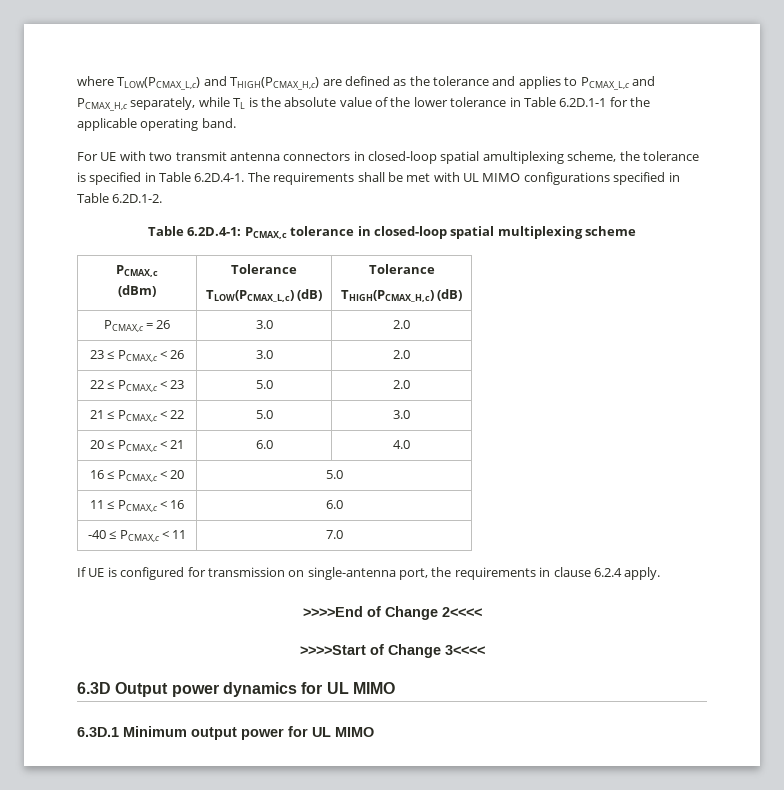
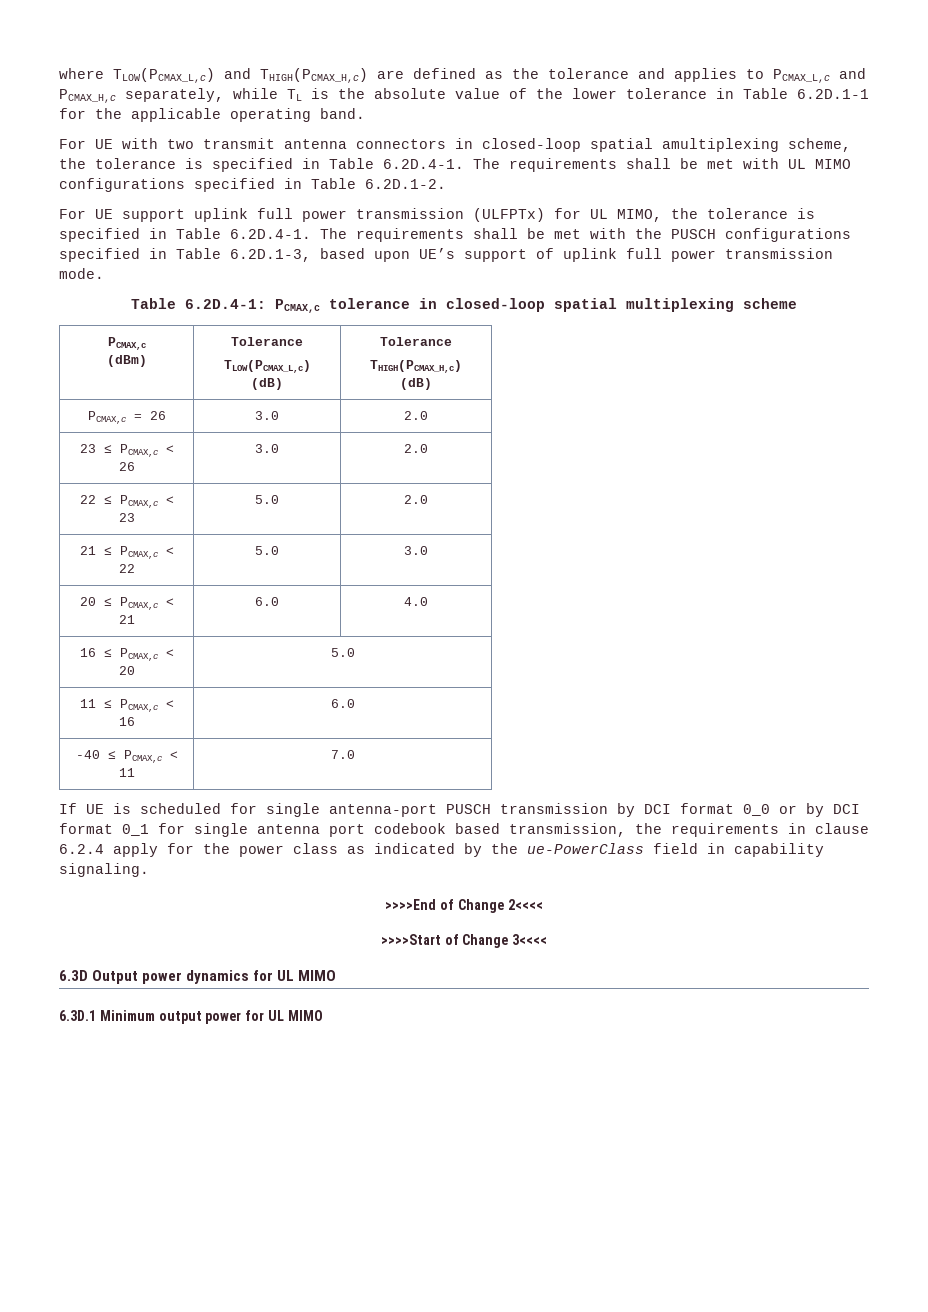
+ For UE support uplink full power transmission (ULFPTx) for UL MIMO, the tolerance is specified in Table 6.2D.4-1. The requirements shall be met with the PUSCH configurations specified in Table 6.2D.1-3, based upon UE’s support of uplink full power transmission mode.
- If UE is configured for transmission on single-antenna port, the requirements in clause 6.2.4 apply.
+ If UE is scheduled for single antenna-port PUSCH transmission by DCI format 0_0 or by DCI format 0_1 for single antenna port codebook based transmission, the requirements in clause 6.2.4 apply for the power class as indicated by the ue-PowerClass field in capability signaling.

